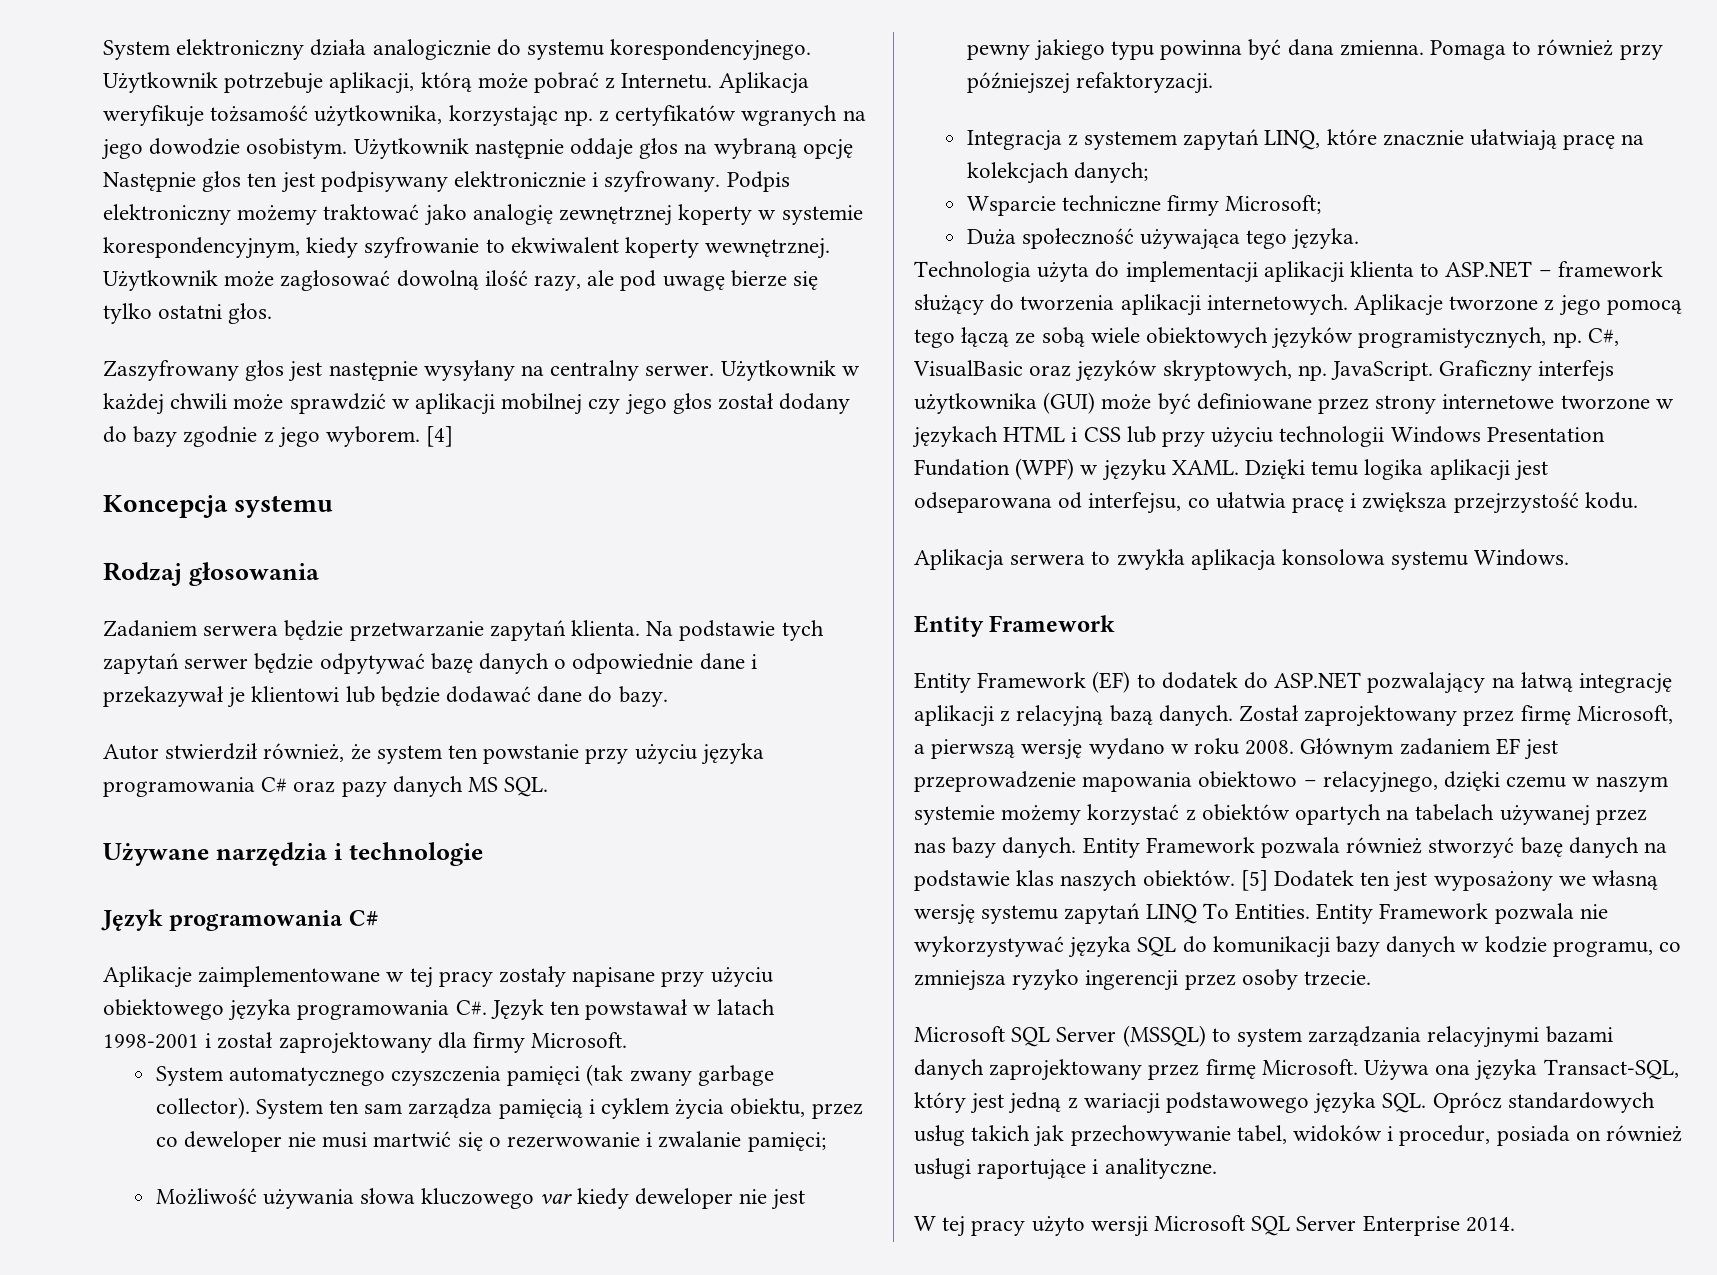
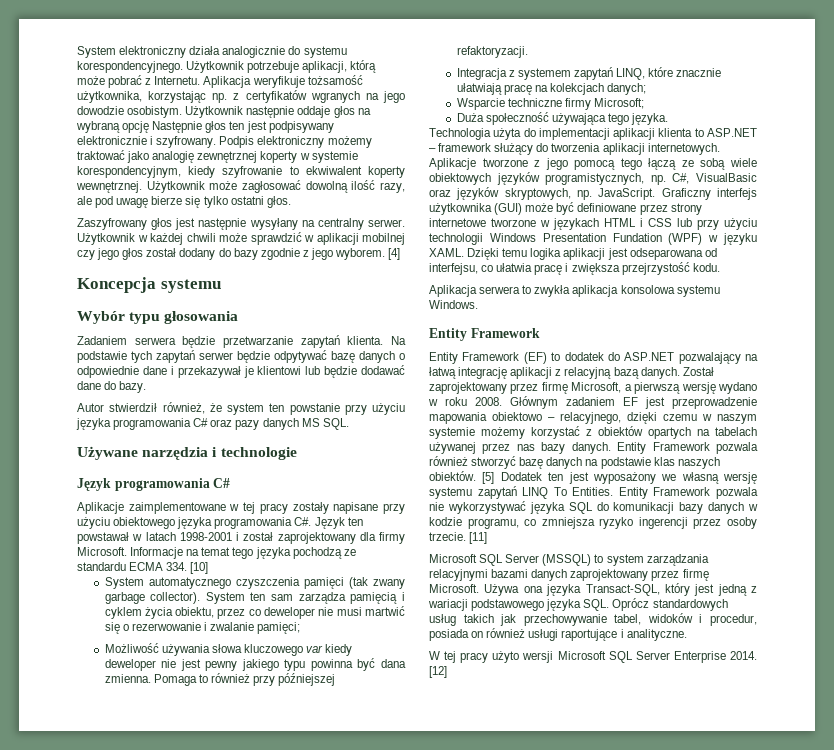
- Rodzaj głosowania
+ Wybór typu głosowania
+ Informacje na temat tego języka pochodzą ze standardu ECMA 334. [10]
+ [11]
+ [12]

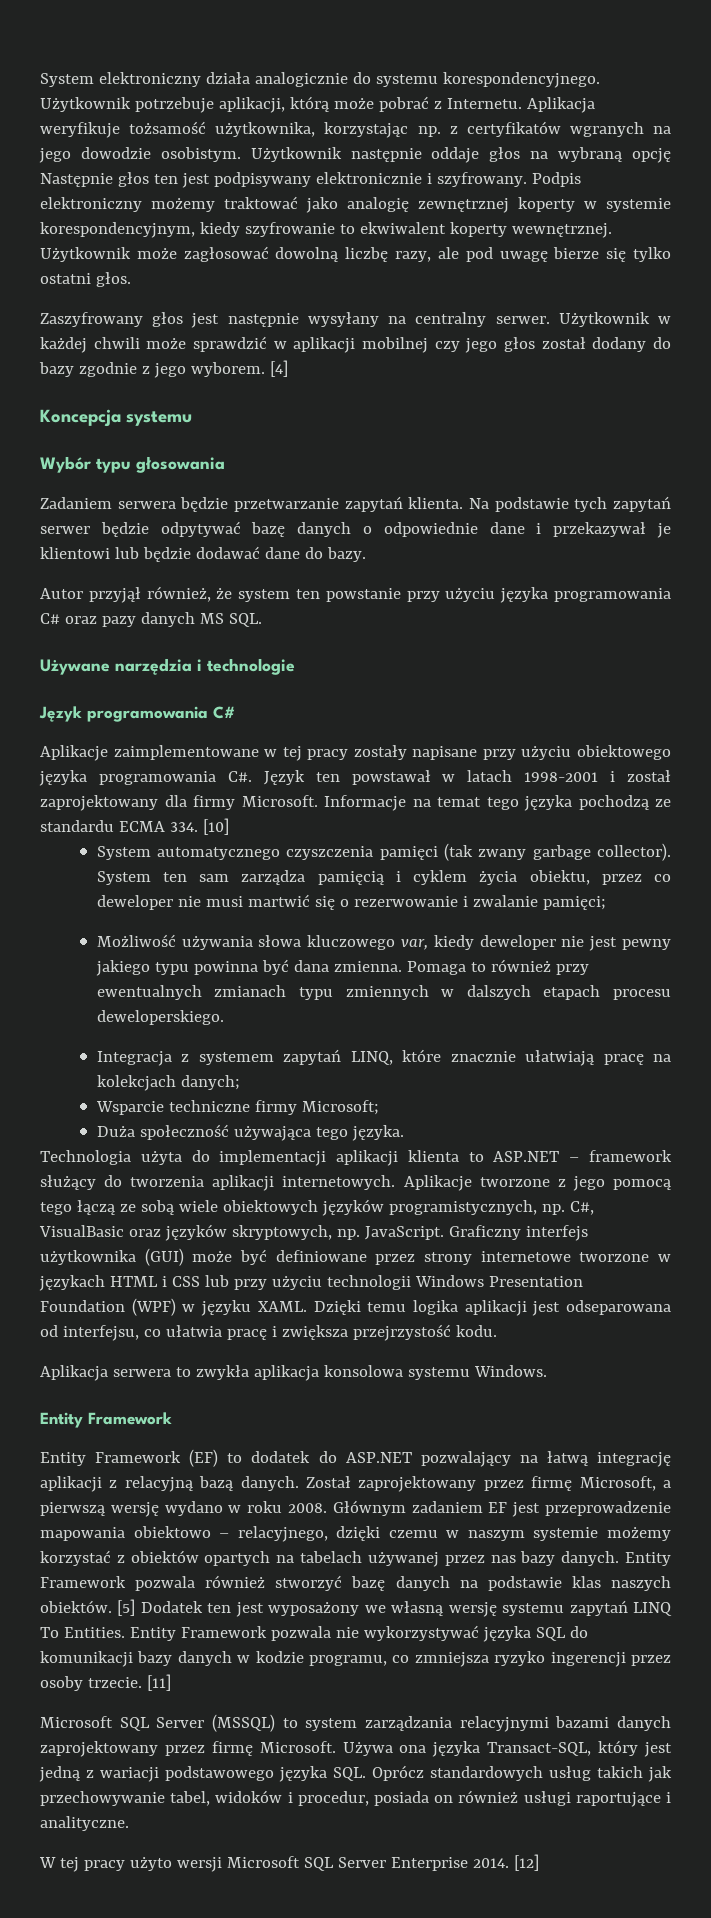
- Użytkownik może zagłosować dowolną ilość razy, ale pod uwagę bierze się tylko ostatni głos.
+ Użytkownik może zagłosować dowolną liczbę razy, ale pod uwagę bierze się tylko ostatni głos.
- Autor stwierdził również, że system ten powstanie przy użyciu języka programowania C# oraz pazy danych MS SQL.
+ Autor przyjął również, że system ten powstanie przy użyciu języka programowania C# oraz pazy danych MS SQL.
- Możliwość używania słowa kluczowego var kiedy deweloper nie jest pewny jakiego typu powinna być dana zmienna.
+ Możliwość używania słowa kluczowego var, kiedy deweloper nie jest pewny jakiego typu powinna być dana zmienna.
- Pomaga to również przy późniejszej refaktoryzacji.
+ Pomaga to również przy ewentualnych zmianach typu zmiennych w dalszych etapach procesu deweloperskiego.
- Graficzny interfejs użytkownika (GUI) może być definiowane przez strony internetowe tworzone w językach HTML i CSS lub przy użyciu technologii Windows Presentation Fundation (WPF) w języku XAML.
+ Graficzny interfejs użytkownika (GUI) może być definiowane przez strony internetowe tworzone w językach HTML i CSS lub przy użyciu technologii Windows Presentation Foundation (WPF) w języku XAML.

